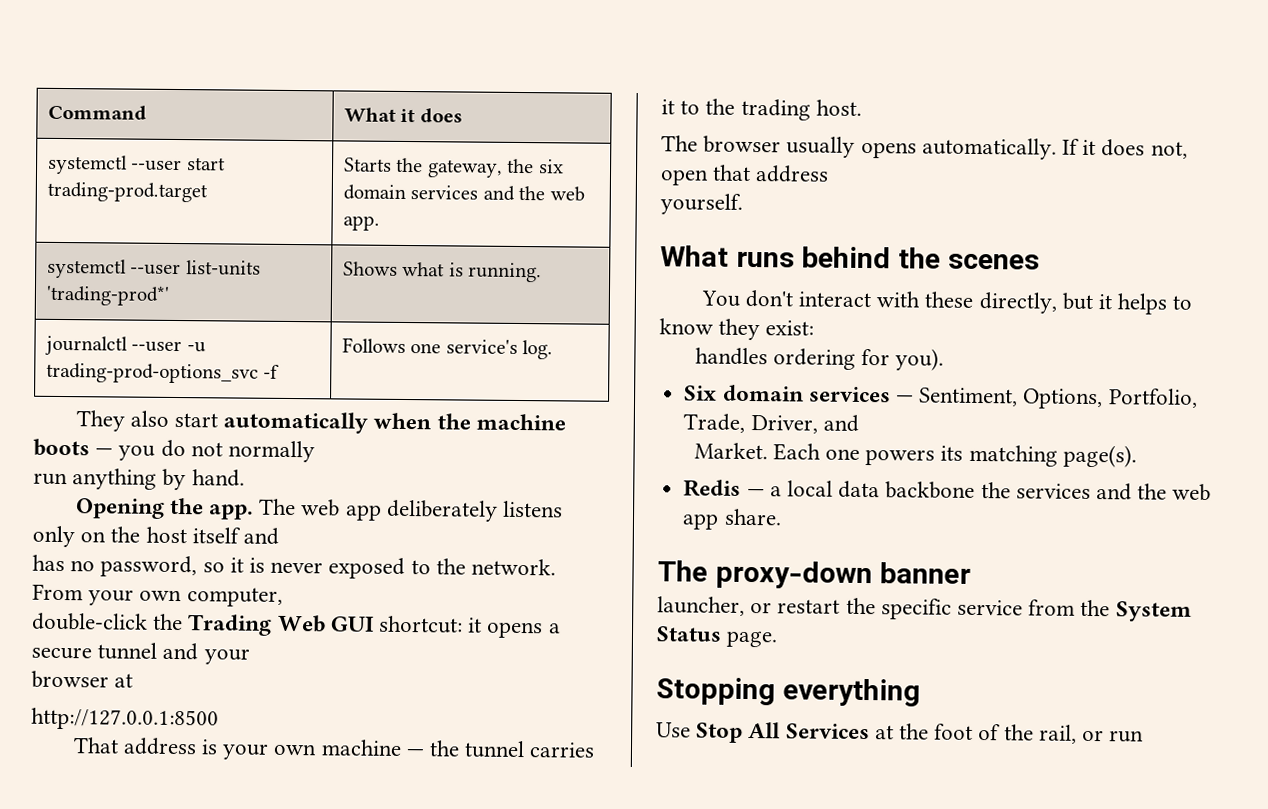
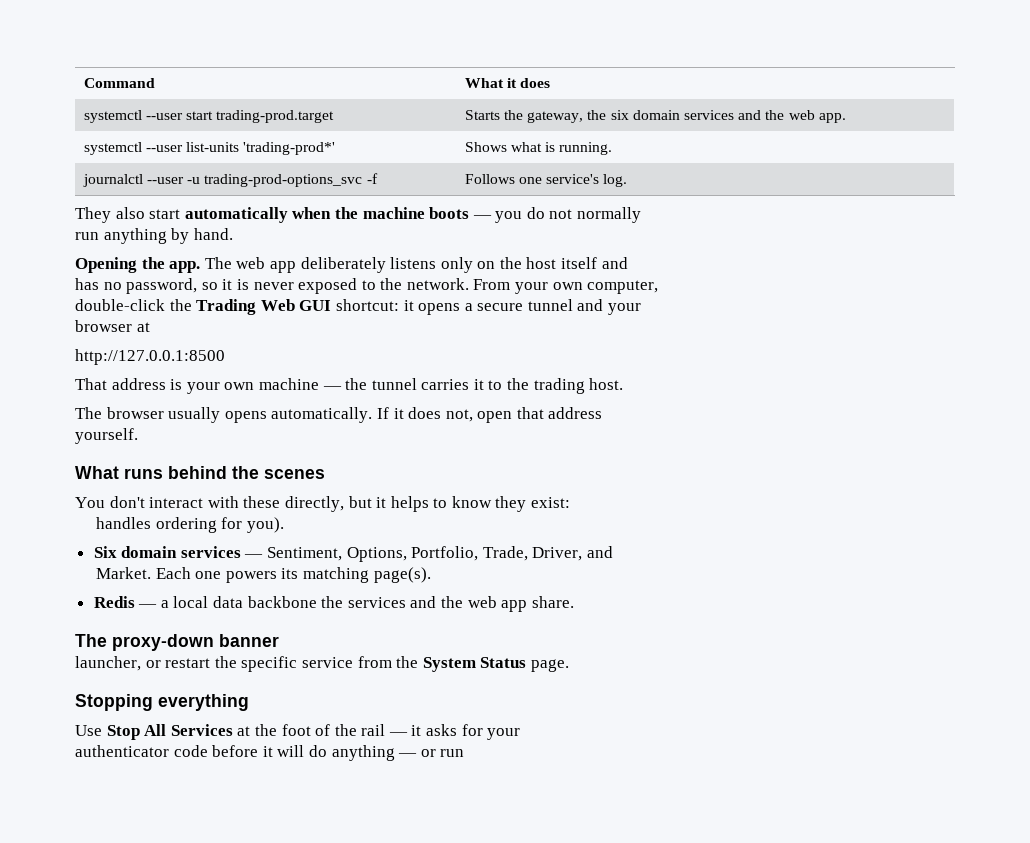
- Use Stop All Services at the foot of the rail, or run
+ Use Stop All Services at the foot of the rail — it asks for your
+ authenticator code before it will do anything — or run

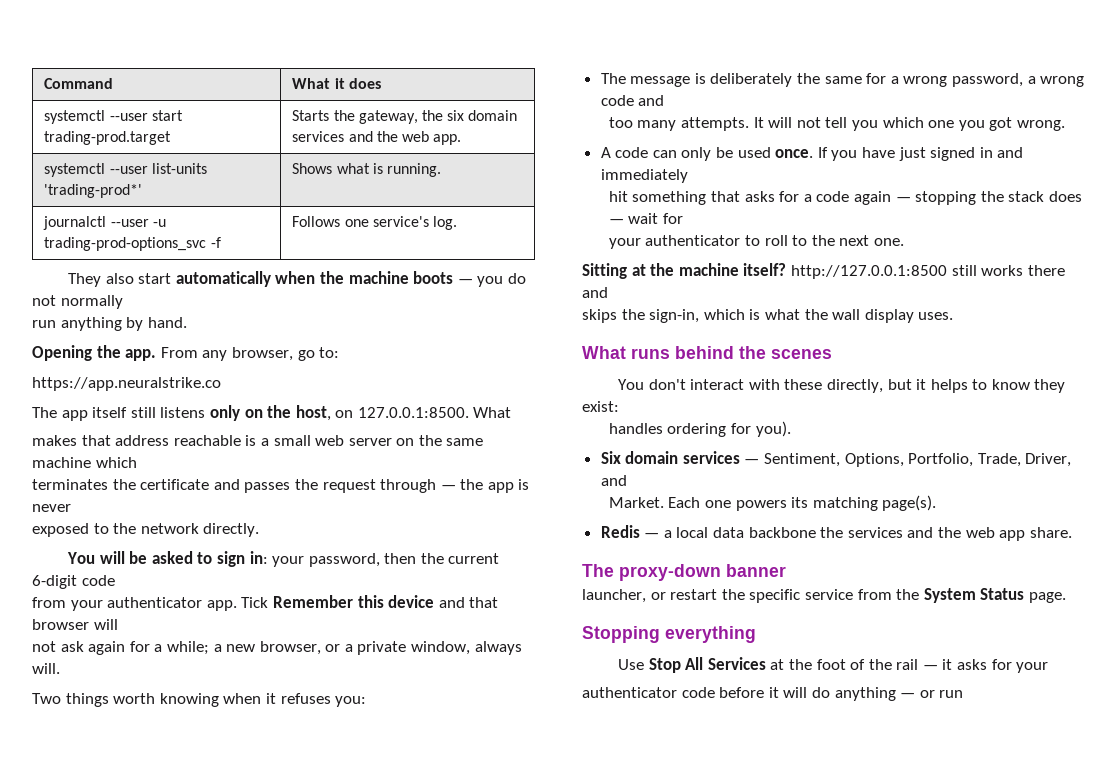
- The web app deliberately listens only on the host itself and
- has no password, so it is never exposed to the network. From your own computer,
- double-click the Trading Web GUI shortcut: it opens a secure tunnel and your
- browser at
- http://127.0.0.1:8500
- That address is your own machine — the tunnel carries it to the trading host.
- The browser usually opens automatically. If it does not, open that address
- yourself.
+ From any browser, go to:
+ https://app.neuralstrike.co
+ The app itself still listens only on the host, on 127.0.0.1:8500. What
+ makes that address reachable is a small web server on the same machine which
+ terminates the certificate and passes the request through — the app is never
+ exposed to the network directly.
+ You will be asked to sign in: your password, then the current 6-digit code
+ from your authenticator app. Tick Remember this device and that browser will
+ not ask again for a while; a new browser, or a private window, always will.
+ Two things worth knowing when it refuses you:
+ The message is deliberately the same for a wrong password, a wrong code and
+ too many attempts. It will not tell you which one you got wrong.
+ A code can only be used once. If you have just signed in and immediately
+ hit something that asks for a code again — stopping the stack does — wait for
+ your authenticator to roll to the next one.
+ Sitting at the machine itself? http://127.0.0.1:8500 still works there and
+ skips the sign-in, which is what the wall display uses.

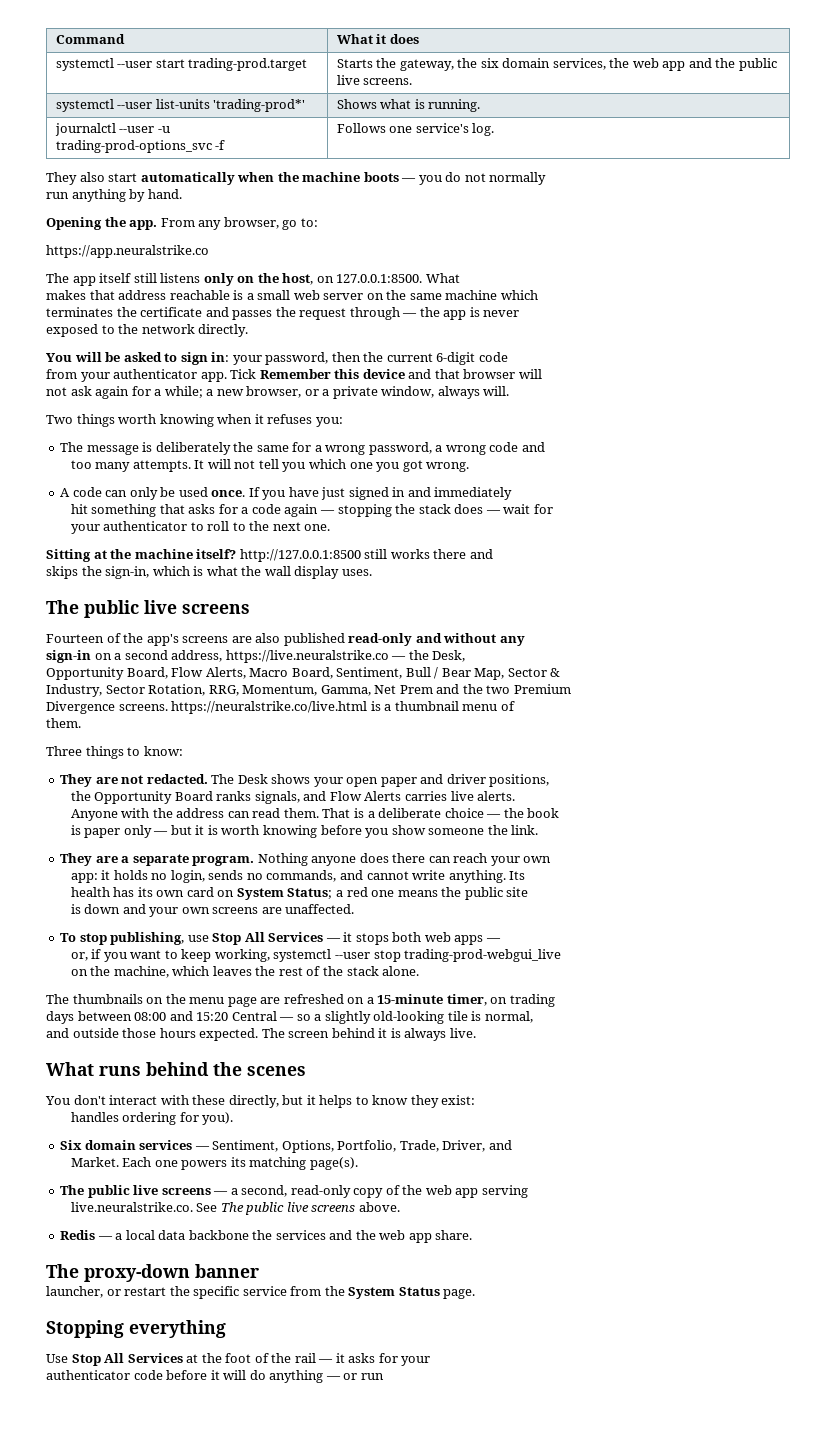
- systemctl --user start trading-prod.target | Starts the gateway, the six domain services and the web app.
+ systemctl --user start trading-prod.target | Starts the gateway, the six domain services, the web app and the public live screens.
  skips the sign-in, which is what the wall display uses.
+ The public live screens
+ Fourteen of the app's screens are also published read-only and without any
+ sign-in on a second address, https://live.neuralstrike.co — the Desk,
+ Opportunity Board, Flow Alerts, Macro Board, Sentiment, Bull / Bear Map, Sector &
+ Industry, Sector Rotation, RRG, Momentum, Gamma, Net Prem and the two Premium
+ Divergence screens. https://neuralstrike.co/live.html is a thumbnail menu of
+ them.
+ Three things to know:
+ They are not redacted. The Desk shows your open paper and driver positions,
+ the Opportunity Board ranks signals, and Flow Alerts carries live alerts.
+ Anyone with the address can read them. That is a deliberate choice — the book
+ is paper only — but it is worth knowing before you show someone the link.
+ They are a separate program. Nothing anyone does there can reach your own
+ app: it holds no login, sends no commands, and cannot write anything. Its
+ health has its own card on System Status; a red one means the public site
+ is down and your own screens are unaffected.
+ To stop publishing, use Stop All Services — it stops both web apps —
+ or, if you want to keep working, systemctl --user stop trading-prod-webgui_live
+ on the machine, which leaves the rest of the stack alone.
+ The thumbnails on the menu page are refreshed on a 15-minute timer, on trading
+ days between 08:00 and 15:20 Central — so a slightly old-looking tile is normal,
+ and outside those hours expected. The screen behind it is always live.
+ The public live screens — a second, read-only copy of the web app serving
+ live.neuralstrike.co. See The public live screens above.

